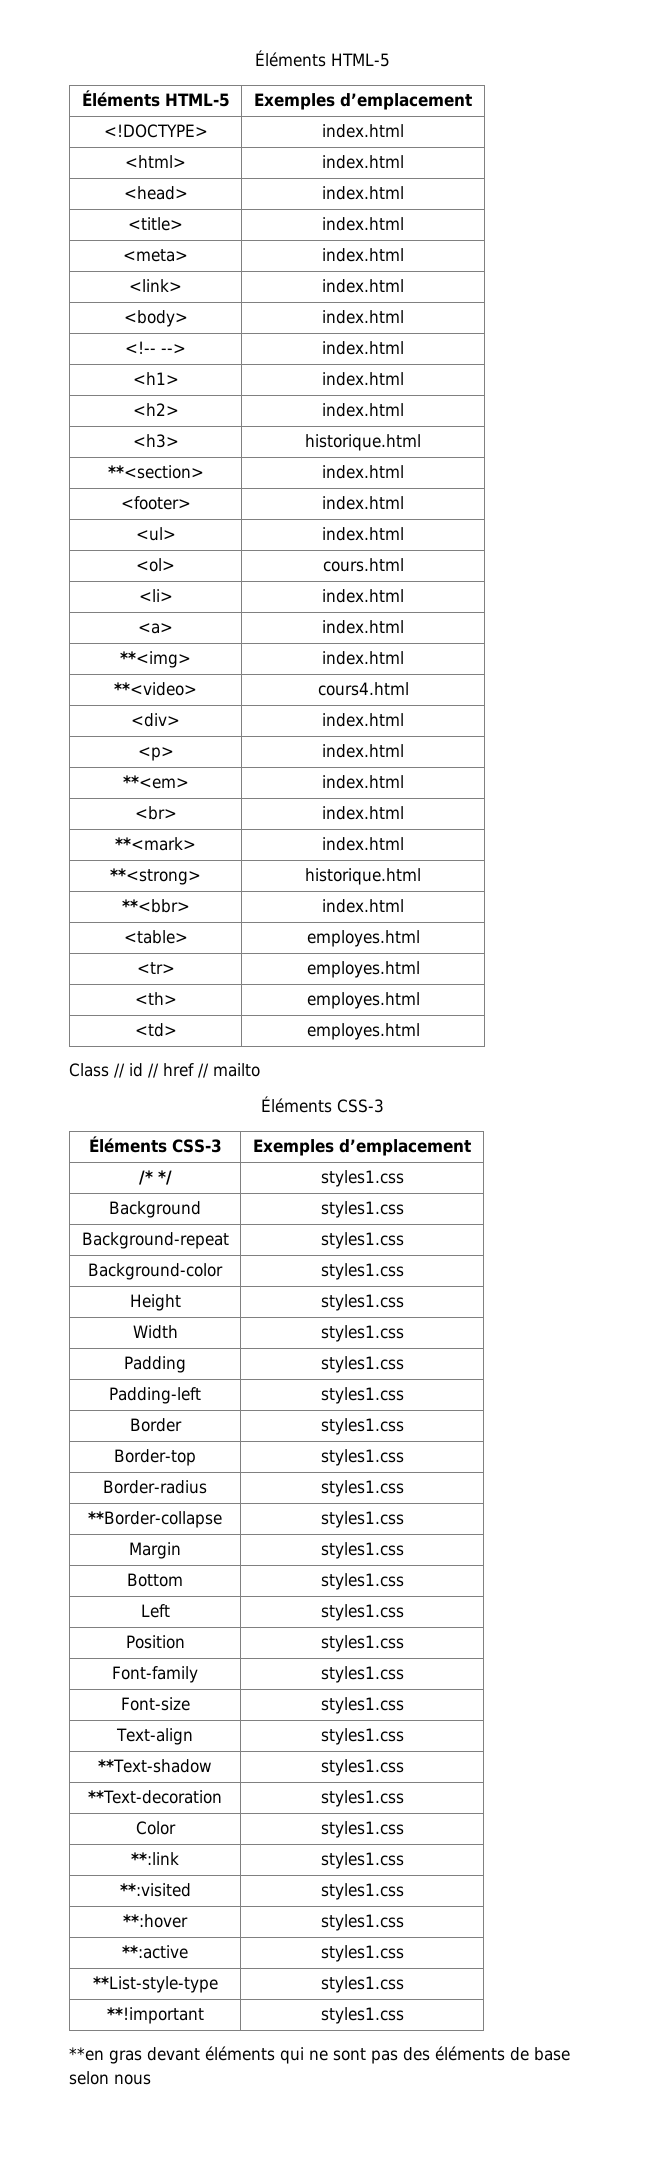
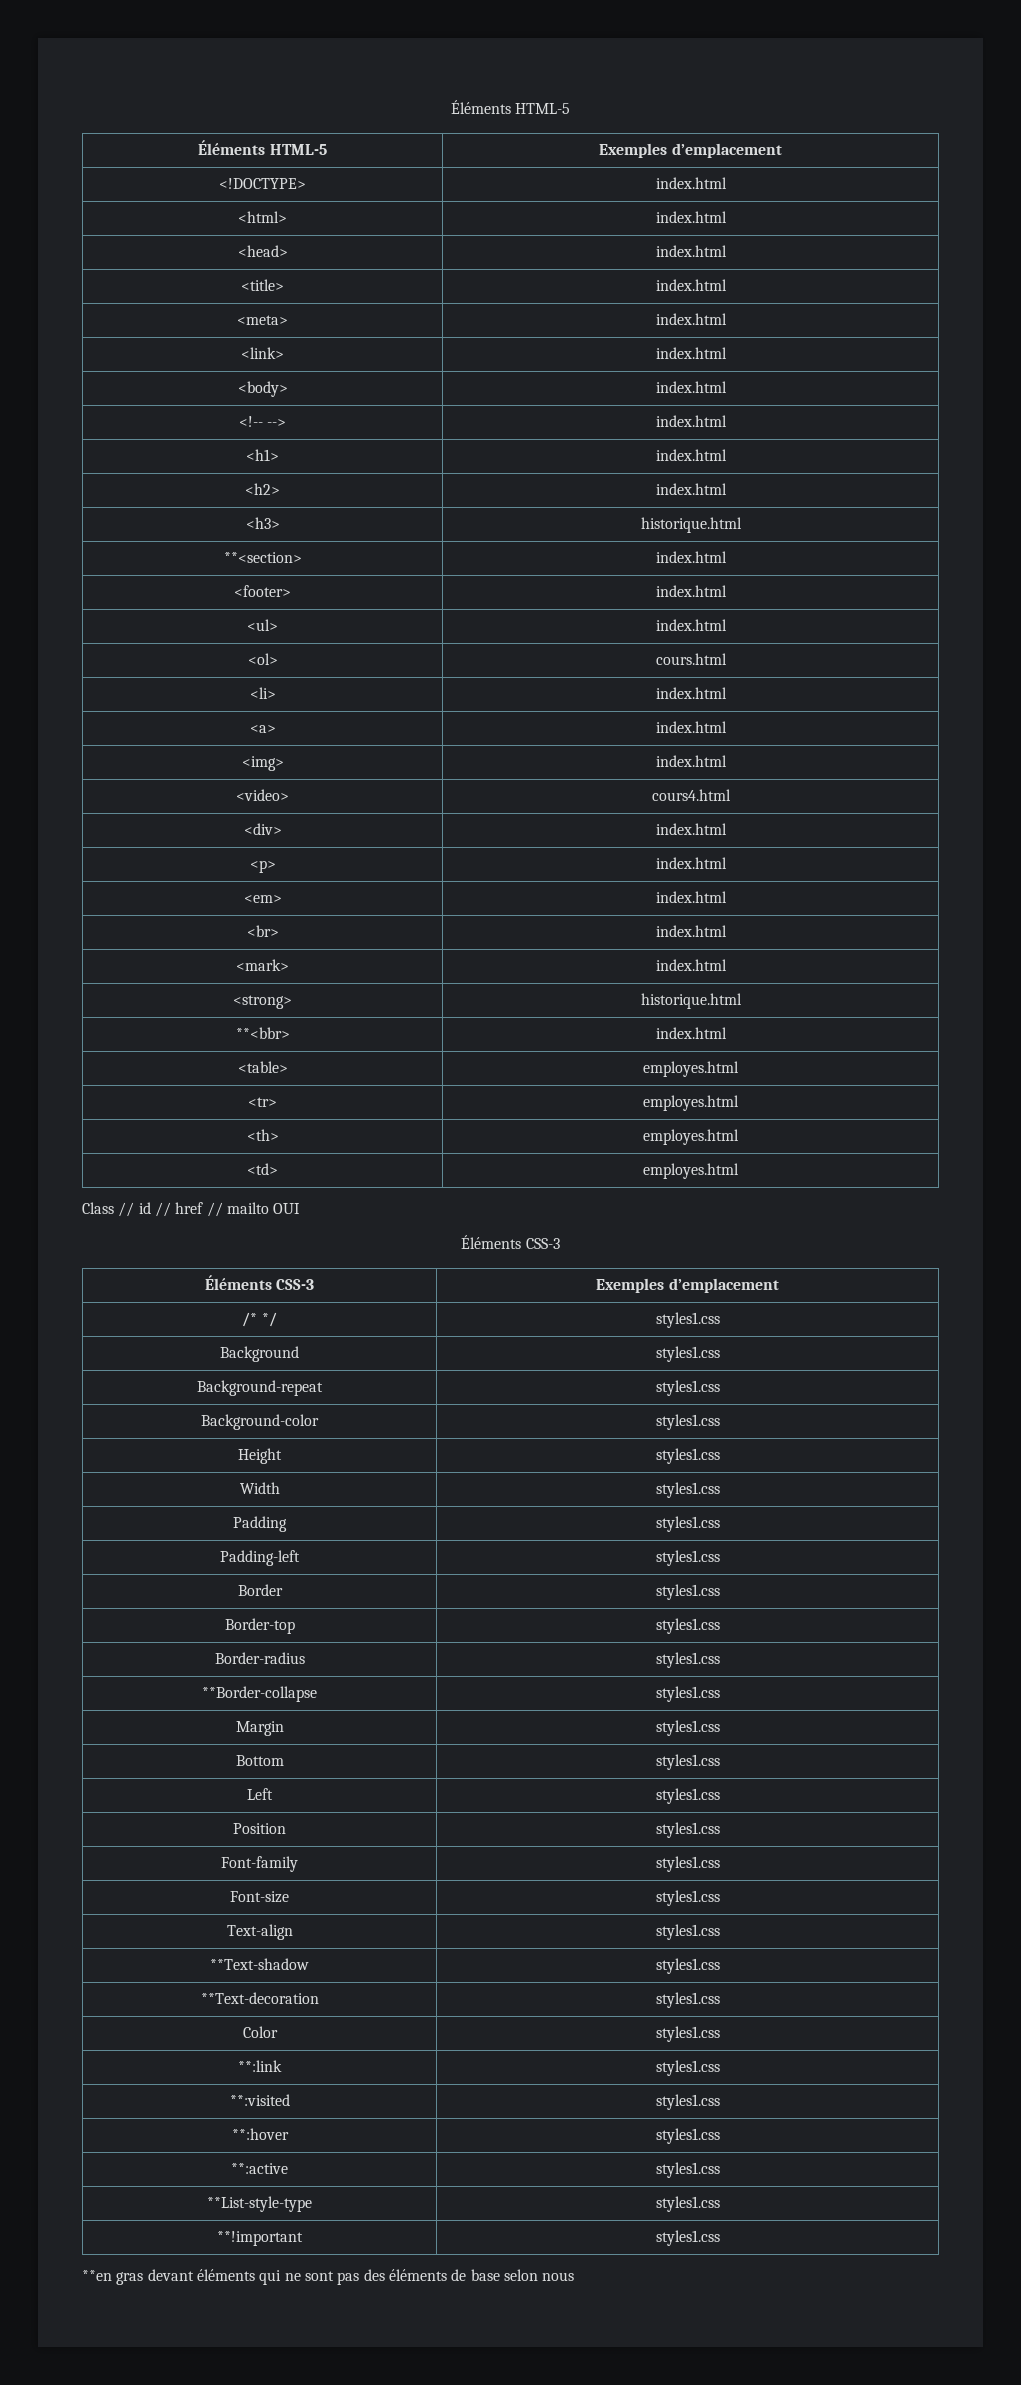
- **<img> | index.html
- **<video> | cours4.html
+ <img> | index.html
+ <video> | cours4.html
- **<em> | index.html
+ <em> | index.html
- **<mark> | index.html
- **<strong> | historique.html
+ <mark> | index.html
+ <strong> | historique.html
- Class // id // href // mailto
+ Class // id // href // mailto OUI

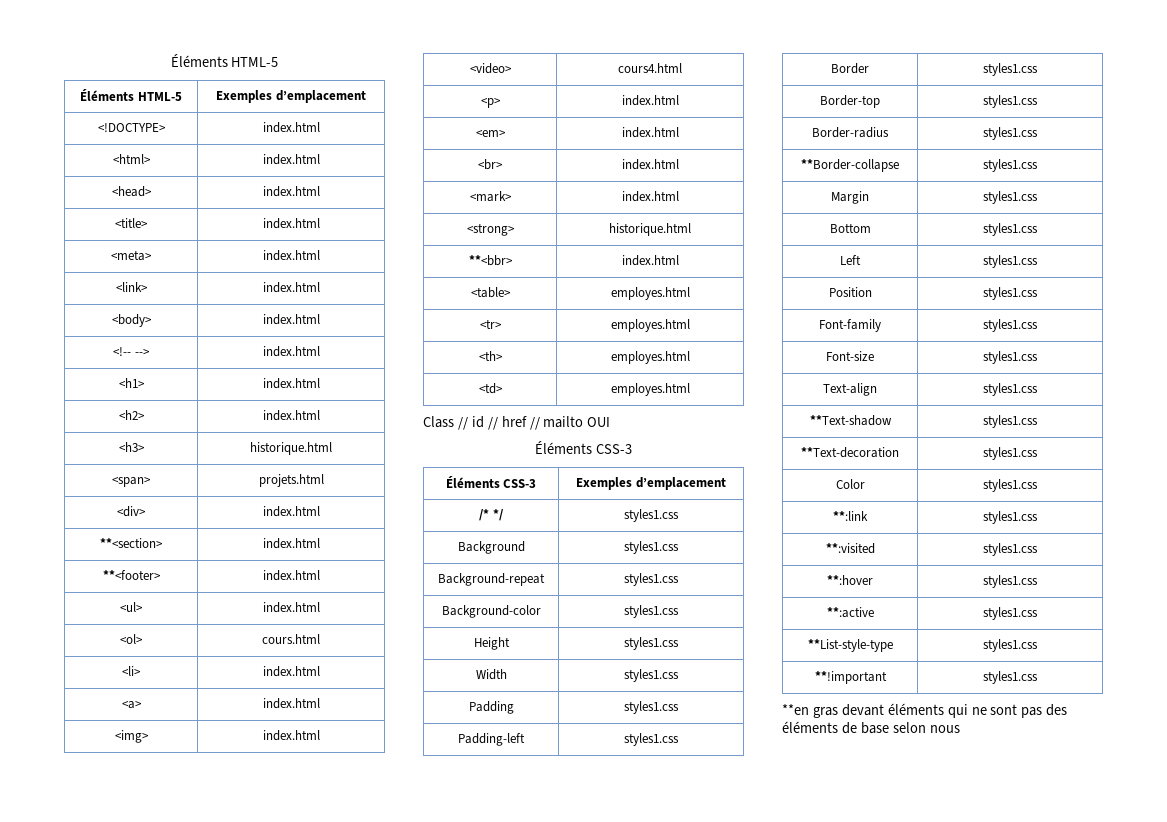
+ <span> | projets.html
+ <div> | index.html
- <footer> | index.html
+ **<footer> | index.html
- <div> | index.html

